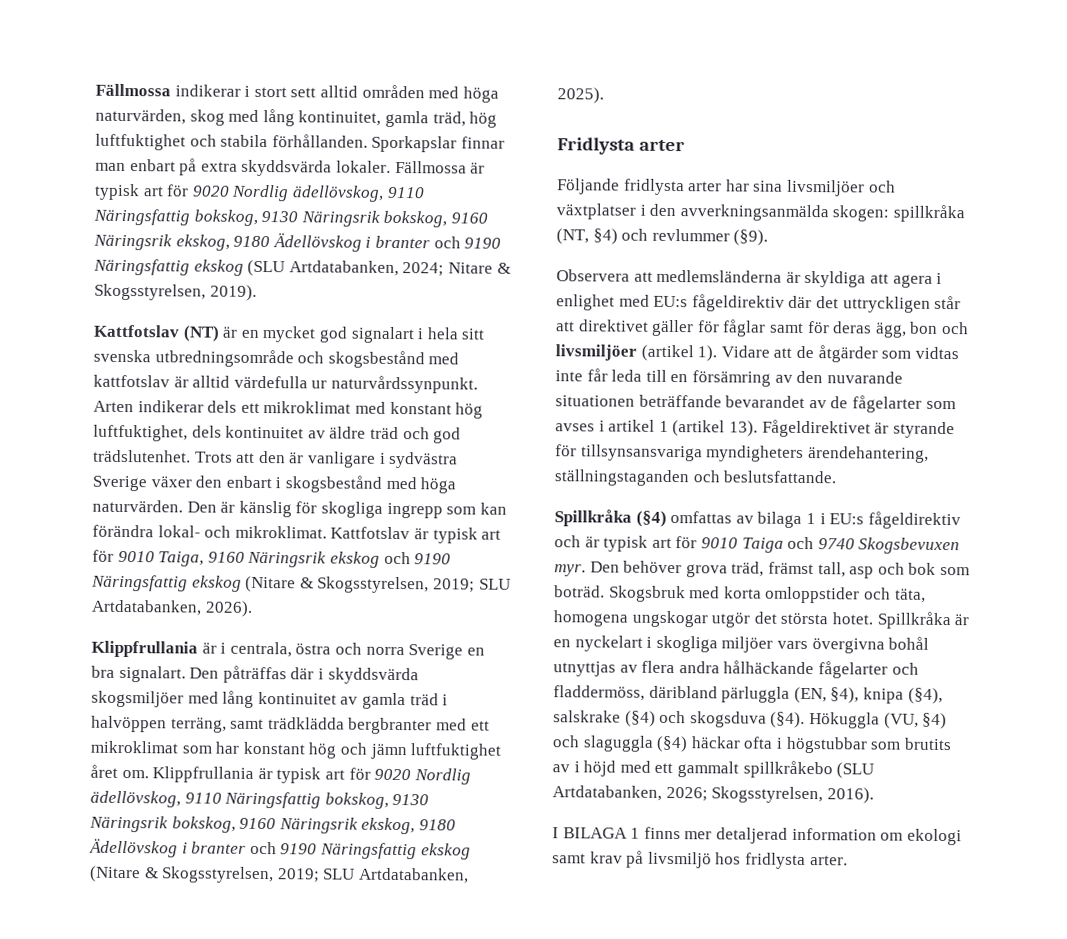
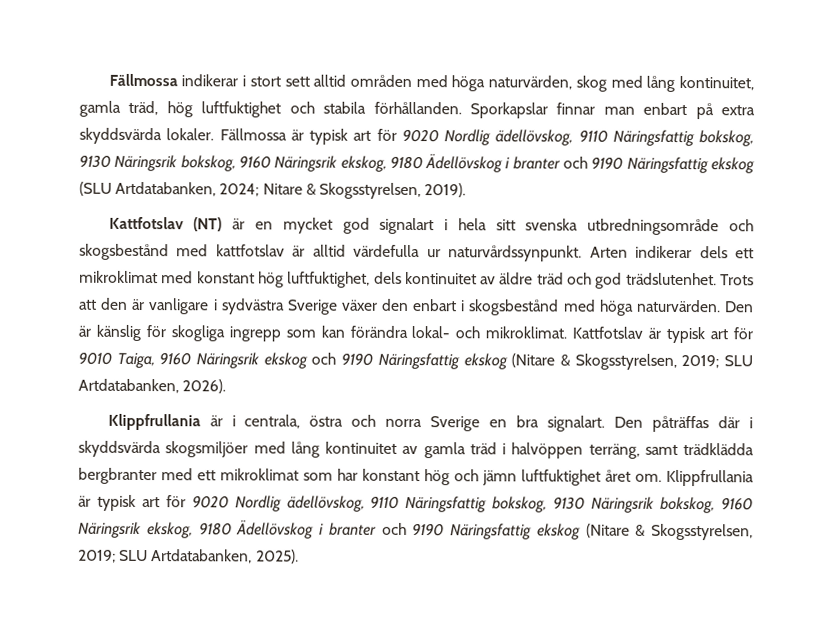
- Fridlysta arter
- Följande fridlysta arter har sina livsmiljöer och växtplatser i den avverkningsanmälda skogen: spillkråka (NT, §4) och revlummer (§9).
- Observera att medlemsländerna är skyldiga att agera i enlighet med EU:s fågeldirektiv där det uttryckligen står att direktivet gäller för fåglar samt för deras ägg, bon och livsmiljöer (artikel 1). Vidare att de åtgärder som vidtas inte får leda till en försämring av den nuvarande situationen beträffande bevarandet av de fågelarter som avses i artikel 1 (artikel 13). Fågeldirektivet är styrande för tillsynsansvariga myndigheters ärendehantering, ställningstaganden och beslutsfattande.
- Spillkråka (§4) omfattas av bilaga 1 i EU:s fågeldirektiv och är typisk art för 9010 Taiga och 9740 Skogsbevuxen myr. Den behöver grova träd, främst tall, asp och bok som boträd. Skogsbruk med korta omloppstider och täta, homogena ungskogar utgör det största hotet. Spillkråka är en nyckelart i skogliga miljöer vars övergivna bohål utnyttjas av flera andra hålhäckande fågelarter och fladdermöss, däribland pärluggla (EN, §4), knipa (§4), salskrake (§4) och skogsduva (§4). Hökuggla (VU, §4) och slaguggla (§4) häckar ofta i högstubbar som brutits av i höjd med ett gammalt spillkråkebo (SLU Artdatabanken, 2026; Skogsstyrelsen, 2016).
- I BILAGA 1 finns mer detaljerad information om ekologi samt krav på livsmiljö hos fridlysta arter.

